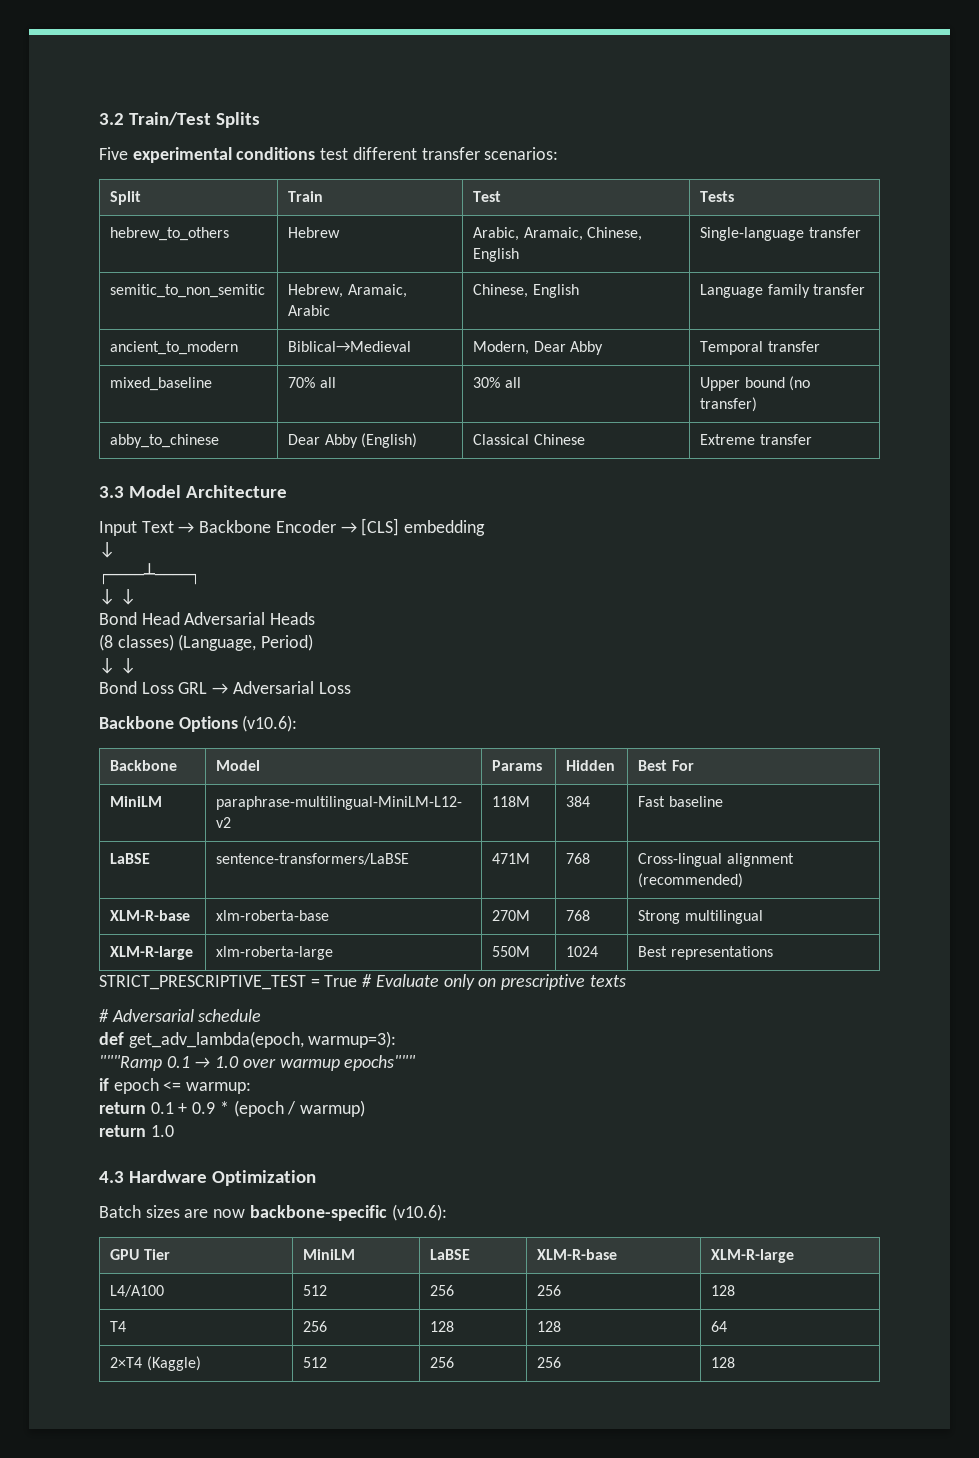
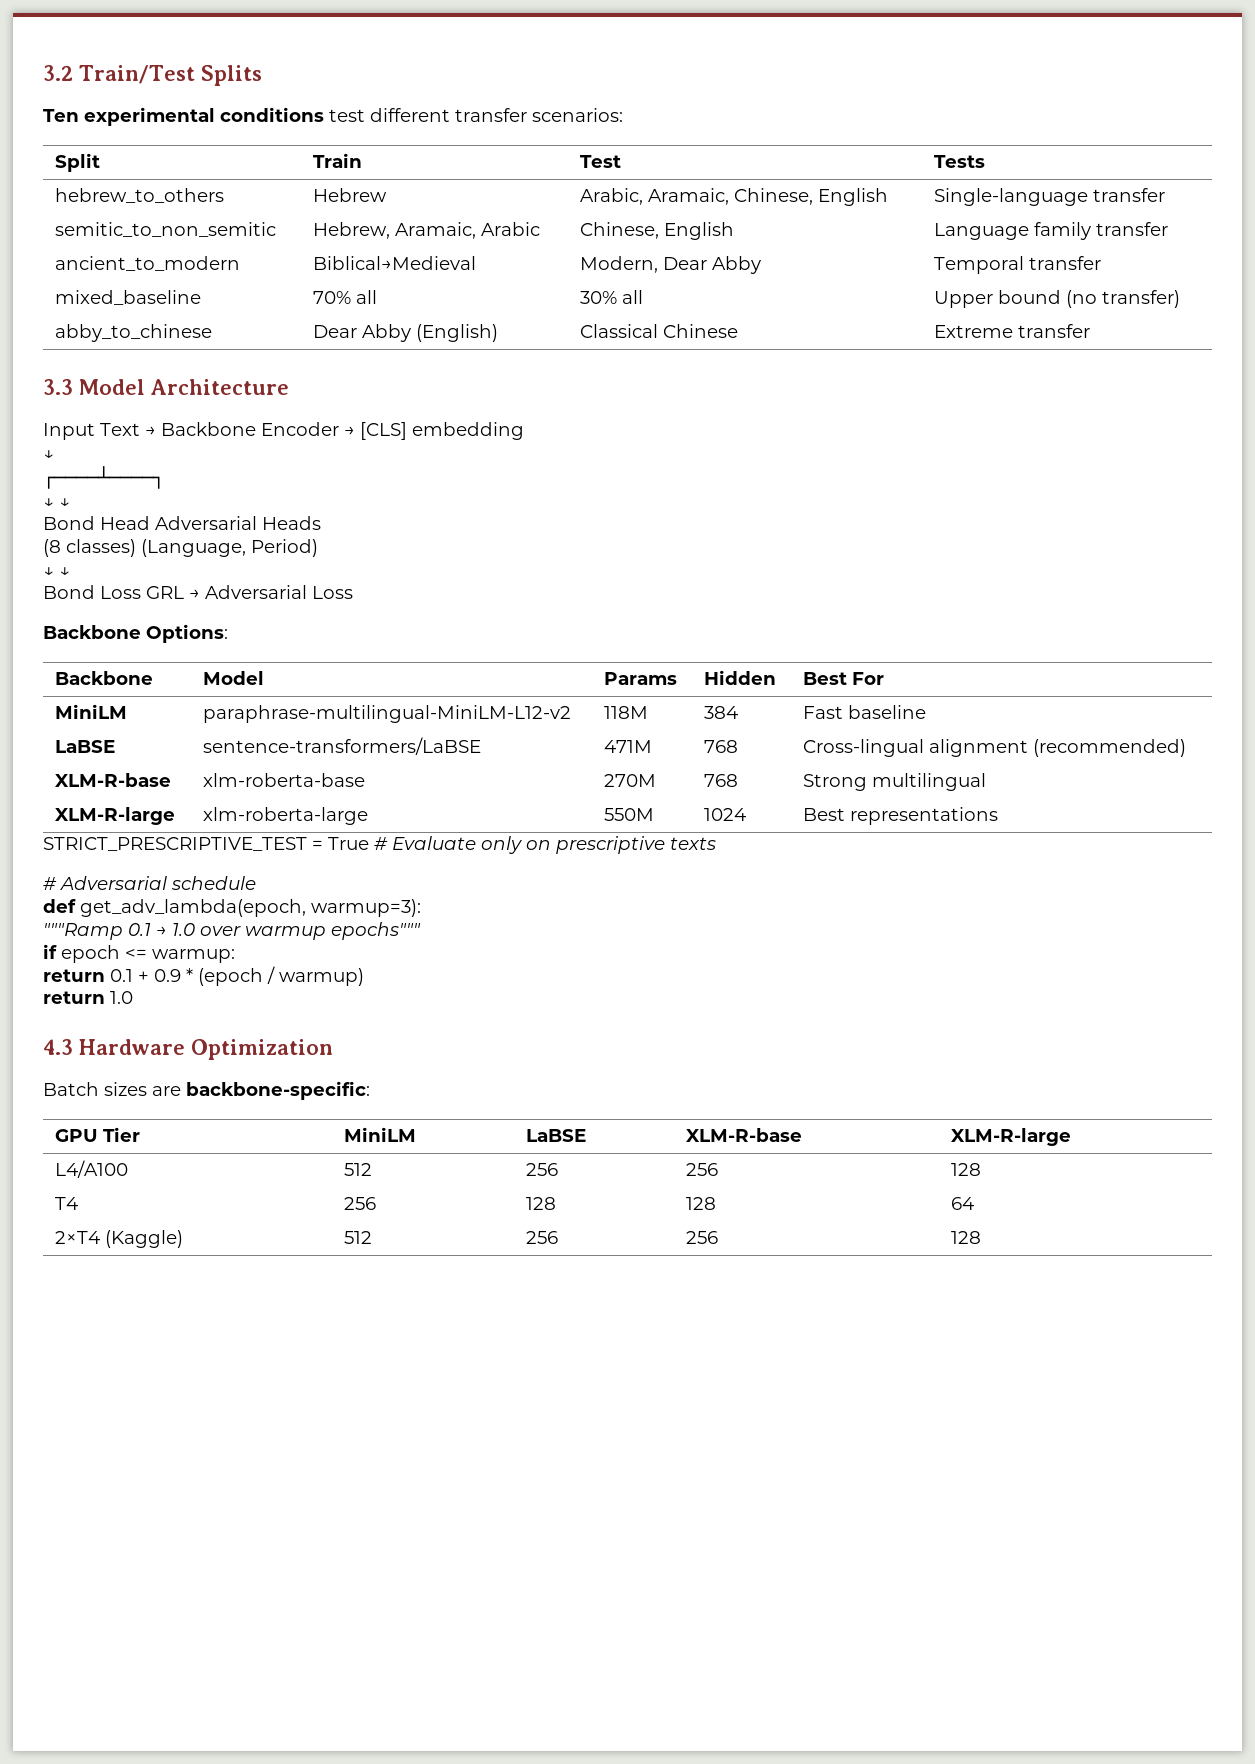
- Five experimental conditions test different transfer scenarios:
+ Ten experimental conditions test different transfer scenarios:
- Backbone Options (v10.6):
+ Backbone Options:
- Batch sizes are now backbone-specific (v10.6):
+ Batch sizes are backbone-specific:

